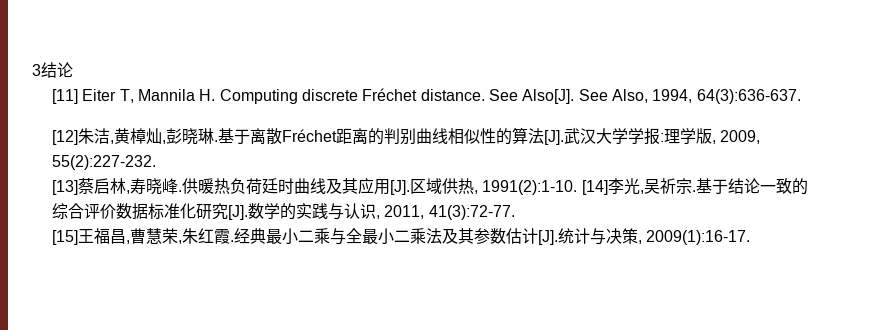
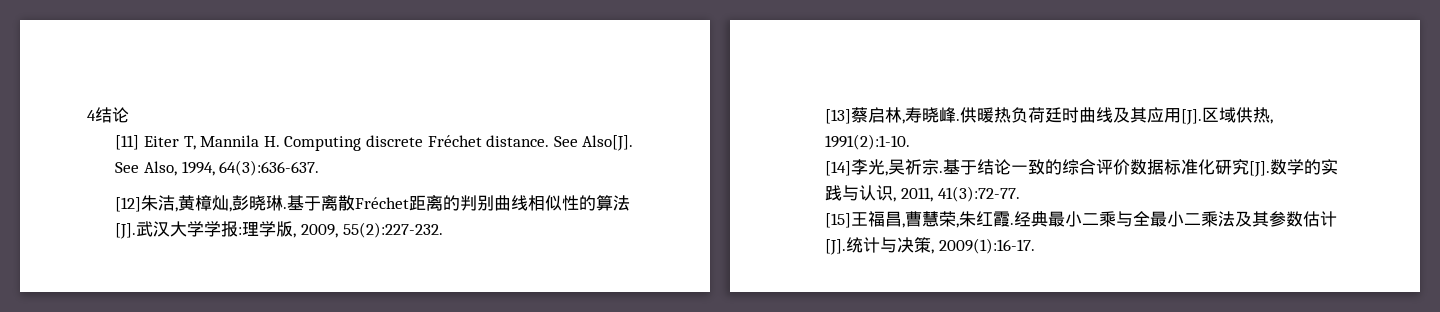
- 3结论
+ 4结论
- 供暖热负荷廷时曲线及其应用[J].区域供热, 1991(2):1-10. [14]李光,吴祈宗.
+ 供暖热负荷廷时曲线及其应用[J].区域供热, 1991(2):1-10.
+ [14]李光,吴祈宗.

